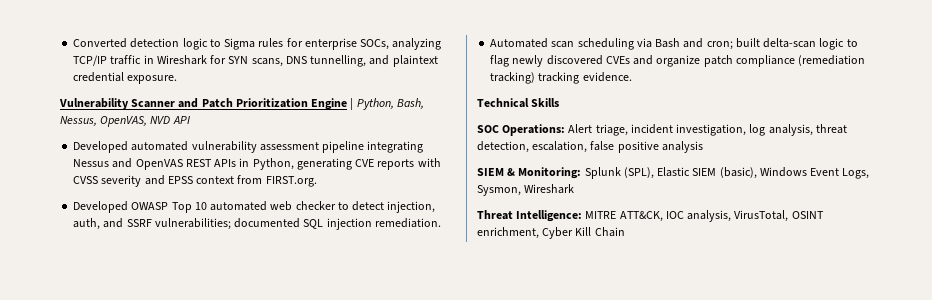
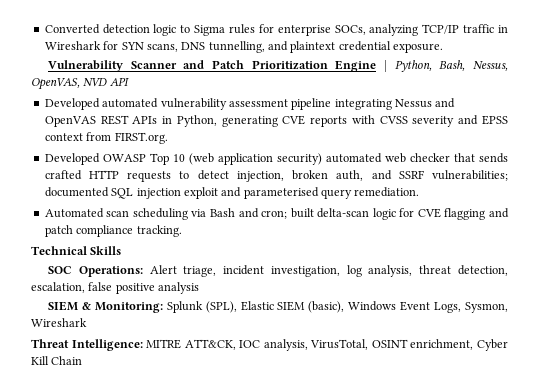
- Developed OWASP Top 10 automated web checker to detect injection, auth, and SSRF vulnerabilities; documented SQL injection remediation.
+ Developed OWASP Top 10 (web application security) automated web checker that sends crafted HTTP requests to detect injection, broken auth, and SSRF vulnerabilities; documented SQL injection exploit and parameterised query remediation.
- Automated scan scheduling via Bash and cron; built delta-scan logic to flag newly discovered CVEs and organize patch compliance (remediation tracking) tracking evidence.
+ Automated scan scheduling via Bash and cron; built delta-scan logic for CVE flagging and patch compliance tracking.

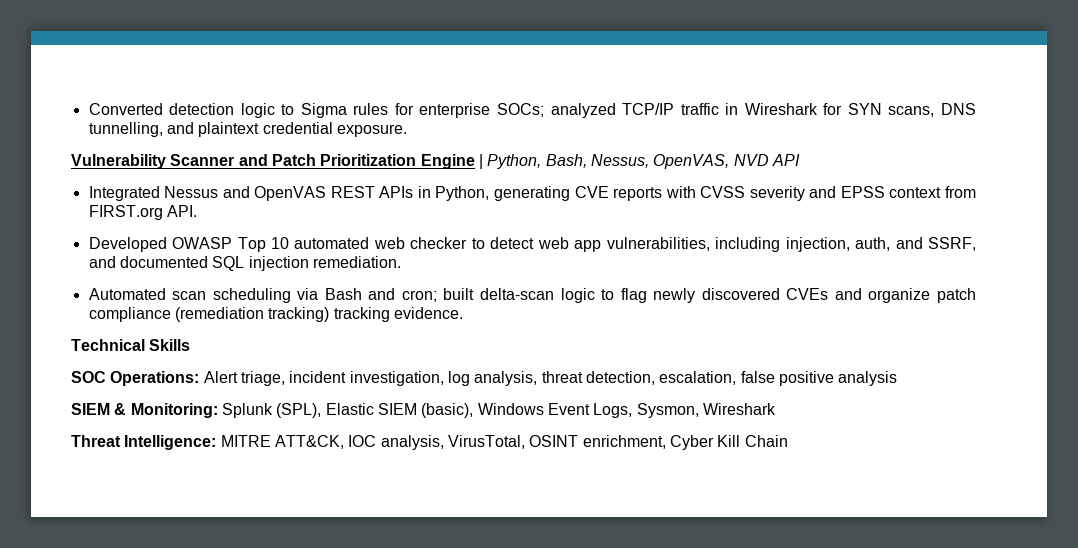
- Converted detection logic to Sigma rules for enterprise SOCs, analyzing TCP/IP traffic in Wireshark for SYN scans, DNS tunnelling, and plaintext credential exposure.
+ Converted detection logic to Sigma rules for enterprise SOCs; analyzed TCP/IP traffic in Wireshark for SYN scans, DNS tunnelling, and plaintext credential exposure.
- Developed automated vulnerability assessment pipeline integrating Nessus and OpenVAS REST APIs in Python, generating CVE reports with CVSS severity and EPSS context from FIRST.org.
+ Integrated Nessus and OpenVAS REST APIs in Python, generating CVE reports with CVSS severity and EPSS context from FIRST.org API.
- Developed OWASP Top 10 (web application security) automated web checker that sends crafted HTTP requests to detect injection, broken auth, and SSRF vulnerabilities; documented SQL injection exploit and parameterised query remediation.
+ Developed OWASP Top 10 automated web checker to detect web app vulnerabilities, including injection, auth, and SSRF, and documented SQL injection remediation.
- Automated scan scheduling via Bash and cron; built delta-scan logic for CVE flagging and patch compliance tracking.
+ Automated scan scheduling via Bash and cron; built delta-scan logic to flag newly discovered CVEs and organize patch compliance (remediation tracking) tracking evidence.

